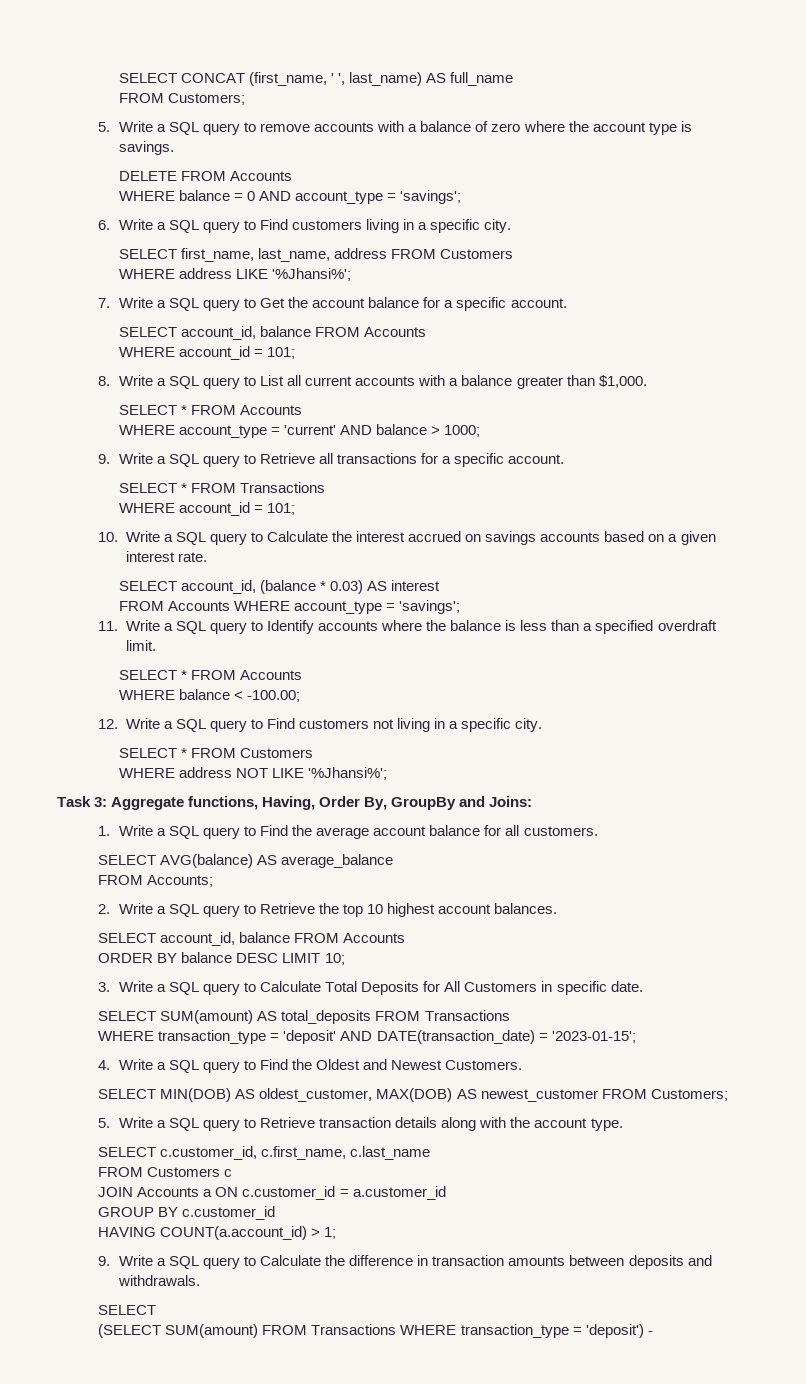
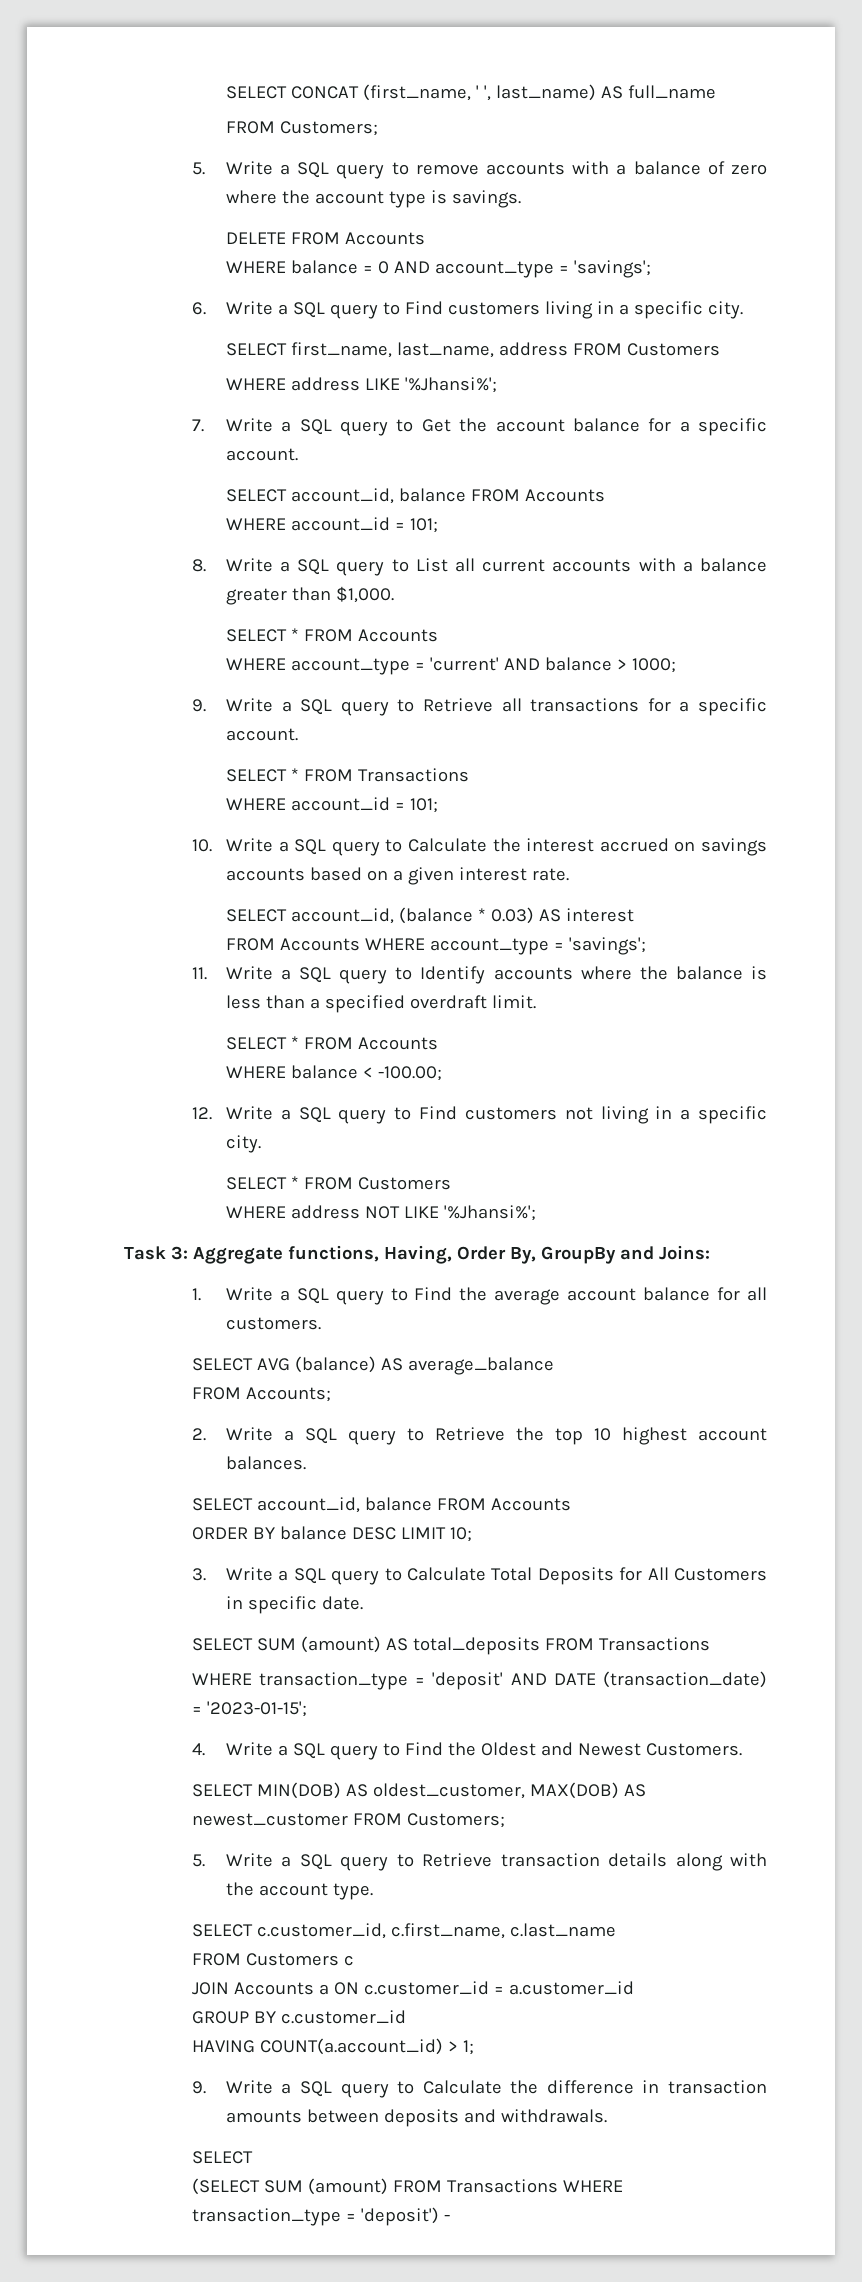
- SELECT AVG(balance) AS average_balance
+ SELECT AVG (balance) AS average_balance
- SELECT SUM(amount) AS total_deposits FROM Transactions
+ SELECT SUM (amount) AS total_deposits FROM Transactions
- WHERE transaction_type = 'deposit' AND DATE(transaction_date) = '2023-01-15';
+ WHERE transaction_type = 'deposit' AND DATE (transaction_date) = '2023-01-15';
- (SELECT SUM(amount) FROM Transactions WHERE transaction_type = 'deposit') -
+ (SELECT SUM (amount) FROM Transactions WHERE transaction_type = 'deposit') -

